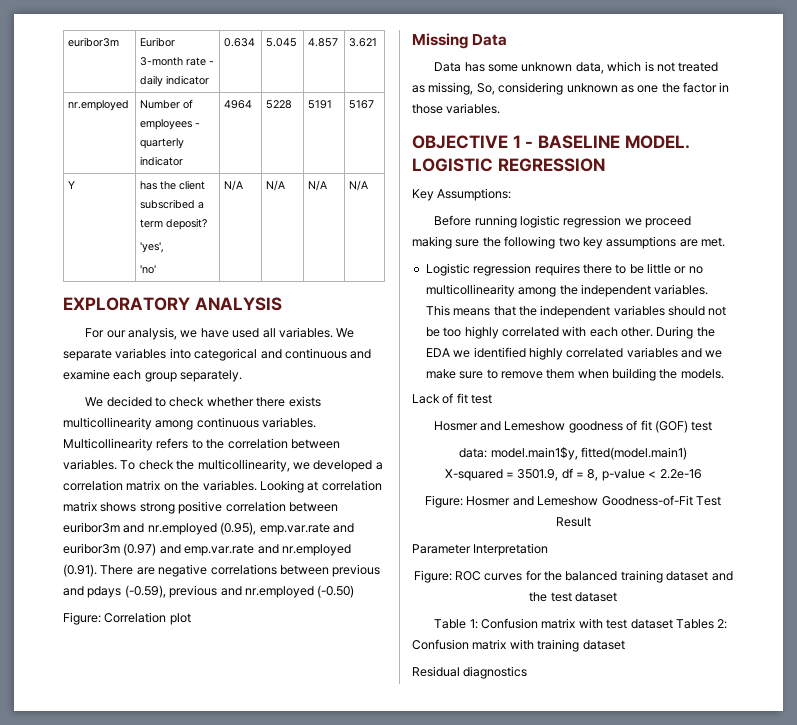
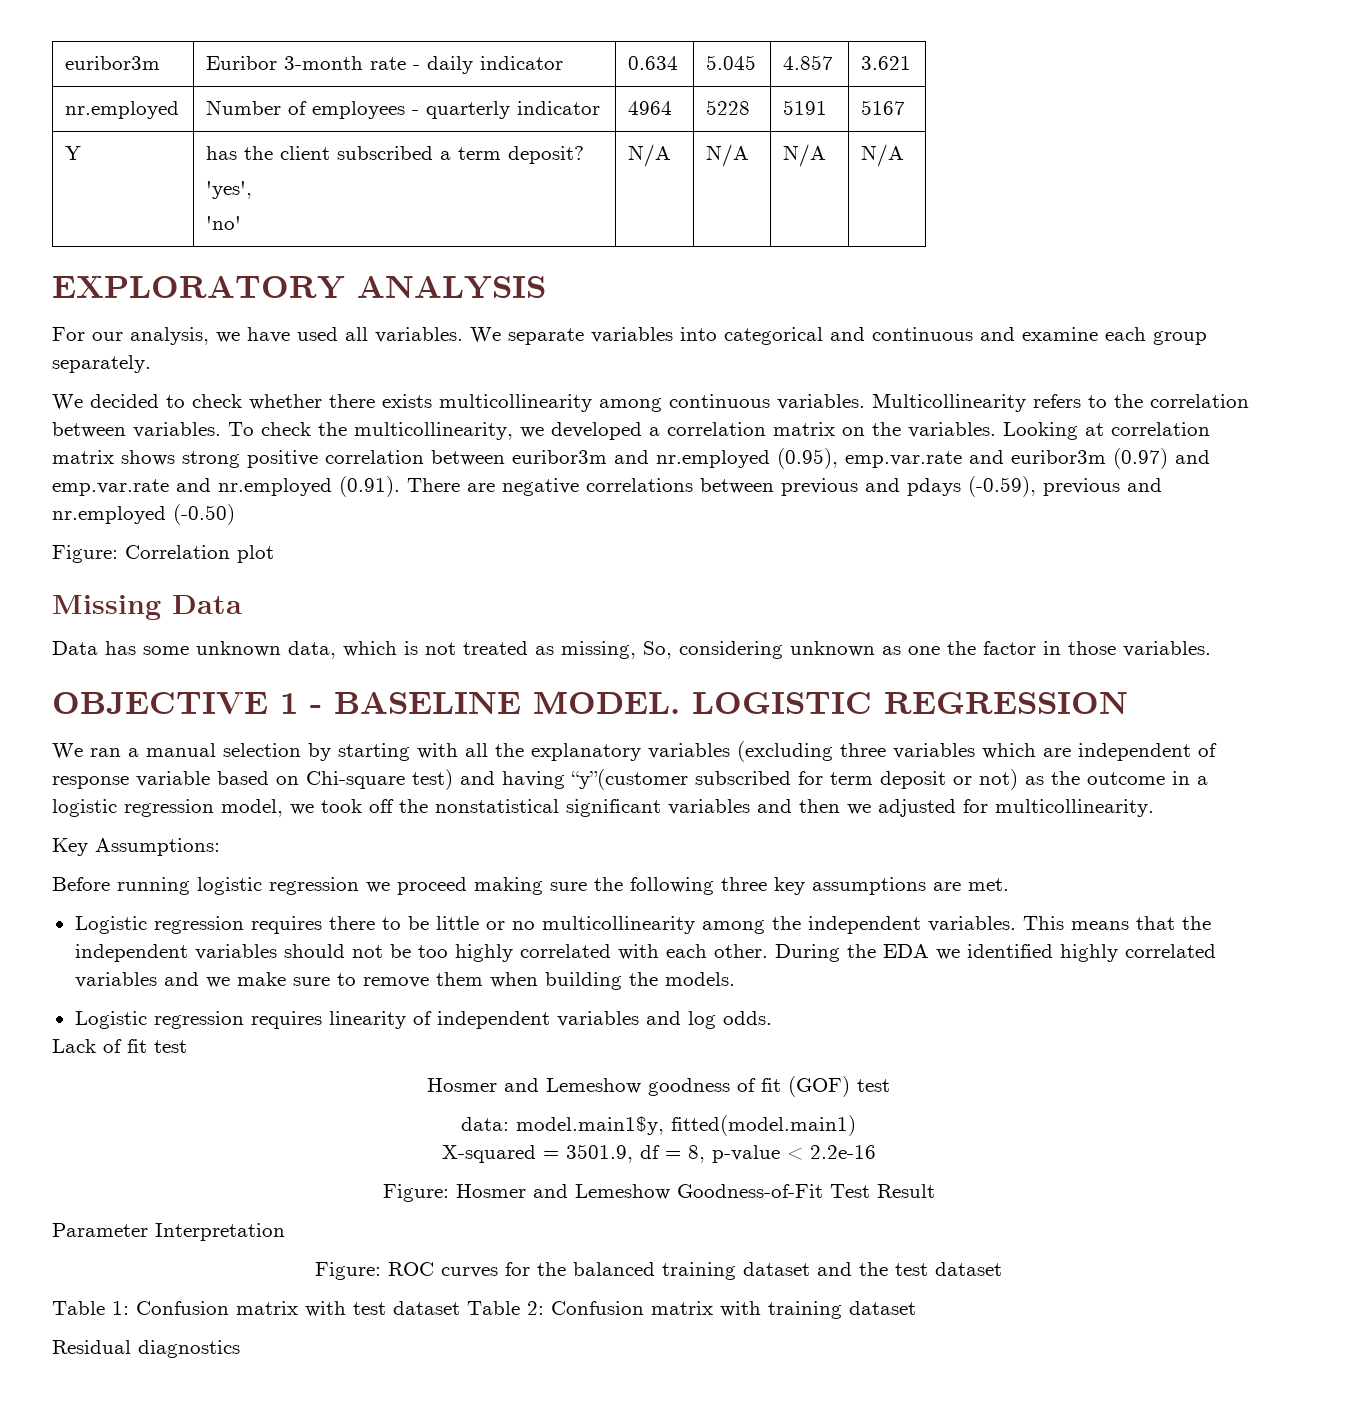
+ We ran a manual selection by starting with all the explanatory variables (excluding three variables which are independent of response variable based on Chi-square test) and having “y”(customer subscribed for term deposit or not) as the outcome in a logistic regression model, we took off the nonstatistical significant variables and then we adjusted for multicollinearity.
- Before running logistic regression we proceed making sure the following two key assumptions are met.
+ Before running logistic regression we proceed making sure the following three key assumptions are met.
+ Logistic regression requires linearity of independent variables and log odds.
- Table 1: Confusion matrix with test dataset Tables 2: Confusion matrix with training dataset
+ Table 1: Confusion matrix with test dataset Table 2: Confusion matrix with training dataset

